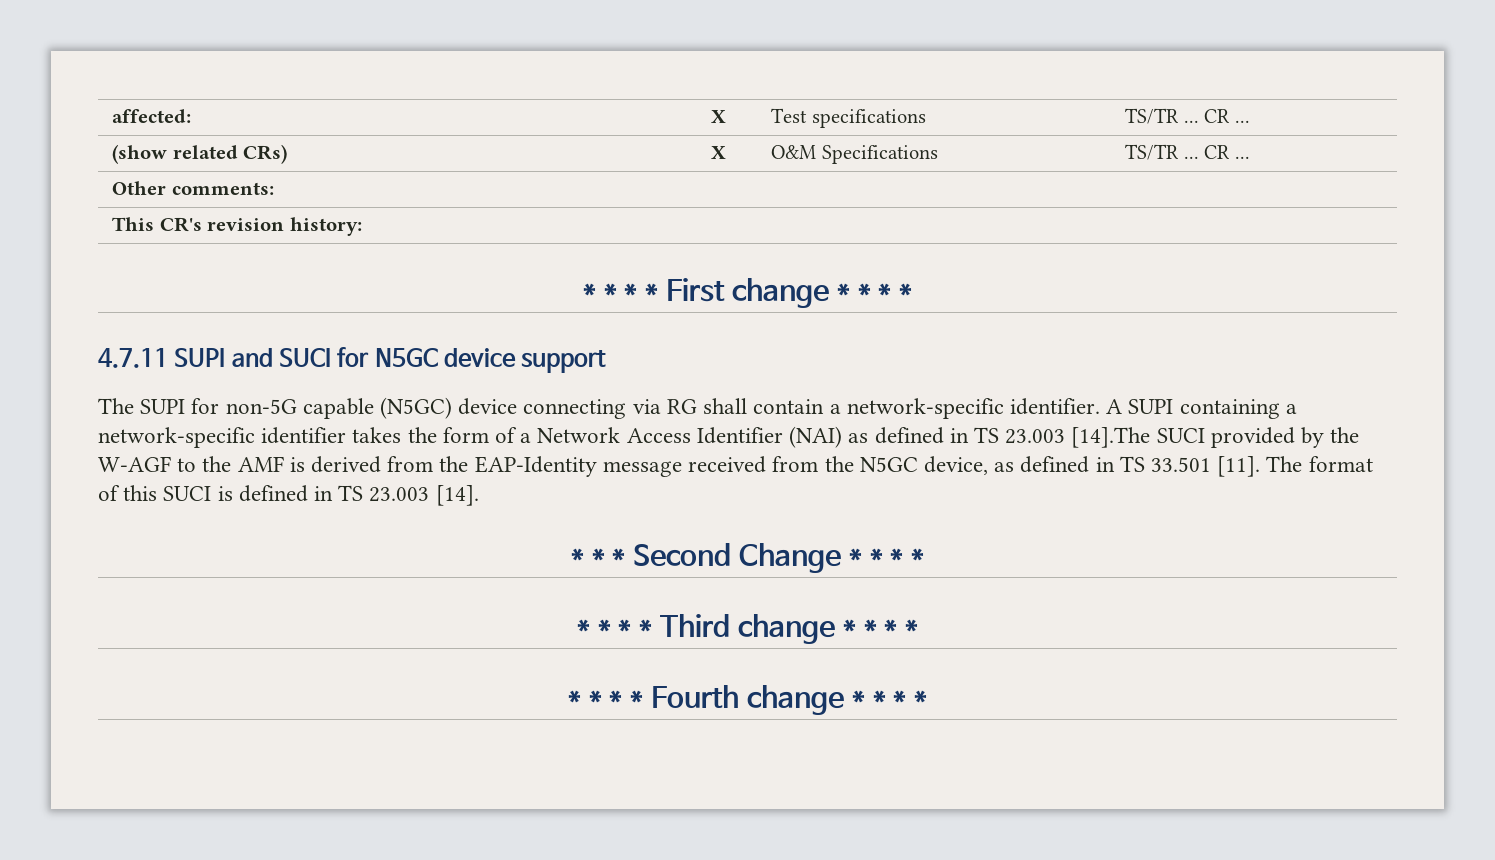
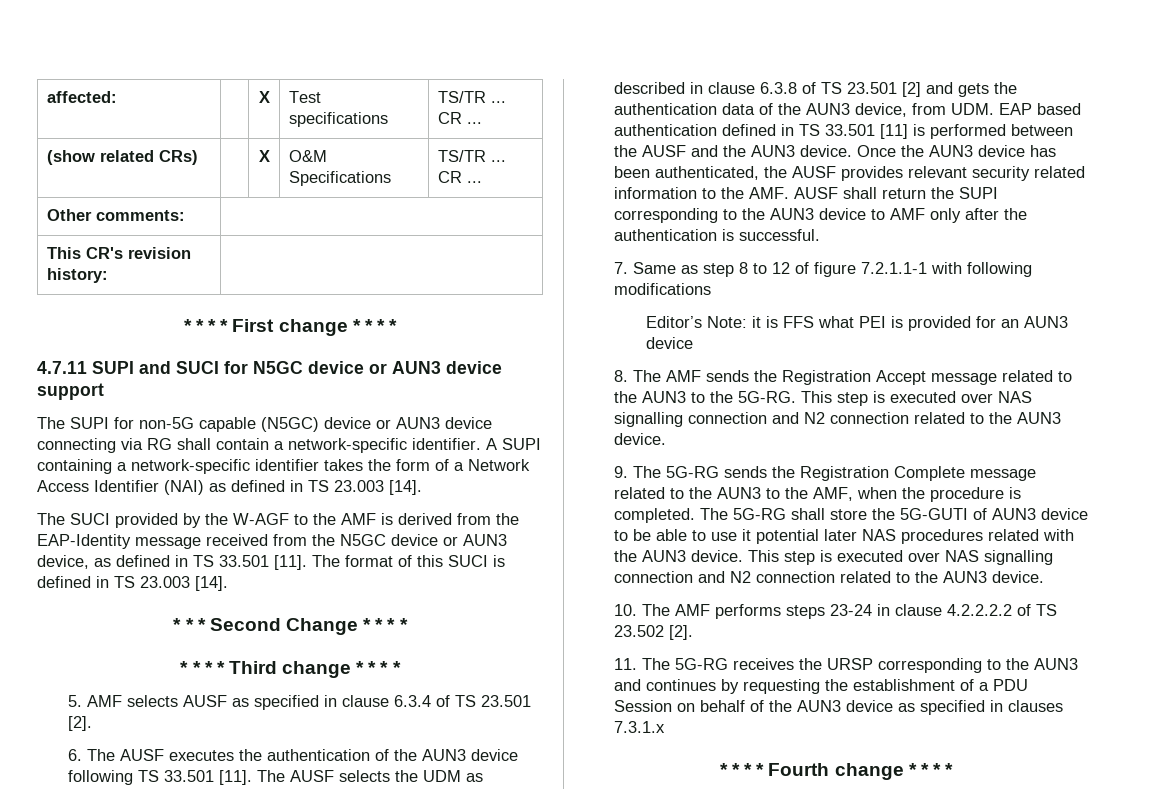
- 4.7.11 SUPI and SUCI for N5GC device support
+ 4.7.11 SUPI and SUCI for N5GC device or AUN3 device support
- The SUPI for non-5G capable (N5GC) device connecting via RG shall contain a network-specific identifier.
+ The SUPI for non-5G capable (N5GC) device or AUN3 device connecting via RG shall contain a network-specific identifier.
- A SUPI containing a network-specific identifier takes the form of a Network Access Identifier (NAI) as defined in TS 23.003 [14].The SUCI provided by the W-AGF to the AMF is derived from the EAP-Identity message received from the N5GC device, as defined in TS 33.501 [11].
+ A SUPI containing a network-specific identifier takes the form of a Network Access Identifier (NAI) as defined in TS 23.003 [14].
+ The SUCI provided by the W-AGF to the AMF is derived from the EAP-Identity message received from the N5GC device or AUN3 device, as defined in TS 33.501 [11].
+ 5. AMF selects AUSF as specified in clause 6.3.4 of TS 23.501 [2].
+ 6. The AUSF executes the authentication of the AUN3 device following TS 33.501 [11]. The AUSF selects the UDM as described in clause 6.3.8 of TS 23.501 [2] and gets the authentication data of the AUN3 device, from UDM. EAP based authentication defined in TS 33.501 [11] is performed between the AUSF and the AUN3 device. Once the AUN3 device has been authenticated, the AUSF provides relevant security related information to the AMF. AUSF shall return the SUPI corresponding to the AUN3 device to AMF only after the authentication is successful.
+ 7. Same as step 8 to 12 of figure 7.2.1.1-1 with following modifications
+ Editor’s Note: it is FFS what PEI is provided for an AUN3 device
+ 8. The AMF sends the Registration Accept message related to the AUN3 to the 5G-RG. This step is executed over NAS signalling connection and N2 connection related to the AUN3 device.
+ 9. The 5G-RG sends the Registration Complete message related to the AUN3 to the AMF, when the procedure is completed. The 5G-RG shall store the 5G-GUTI of AUN3 device to be able to use it potential later NAS procedures related with the AUN3 device. This step is executed over NAS signalling connection and N2 connection related to the AUN3 device.
+ 10. The AMF performs steps 23-24 in clause 4.2.2.2.2 of TS 23.502 [2].
+ 11. The 5G-RG receives the URSP corresponding to the AUN3 and continues by requesting the establishment of a PDU Session on behalf of the AUN3 device as specified in clauses 7.3.1.x

